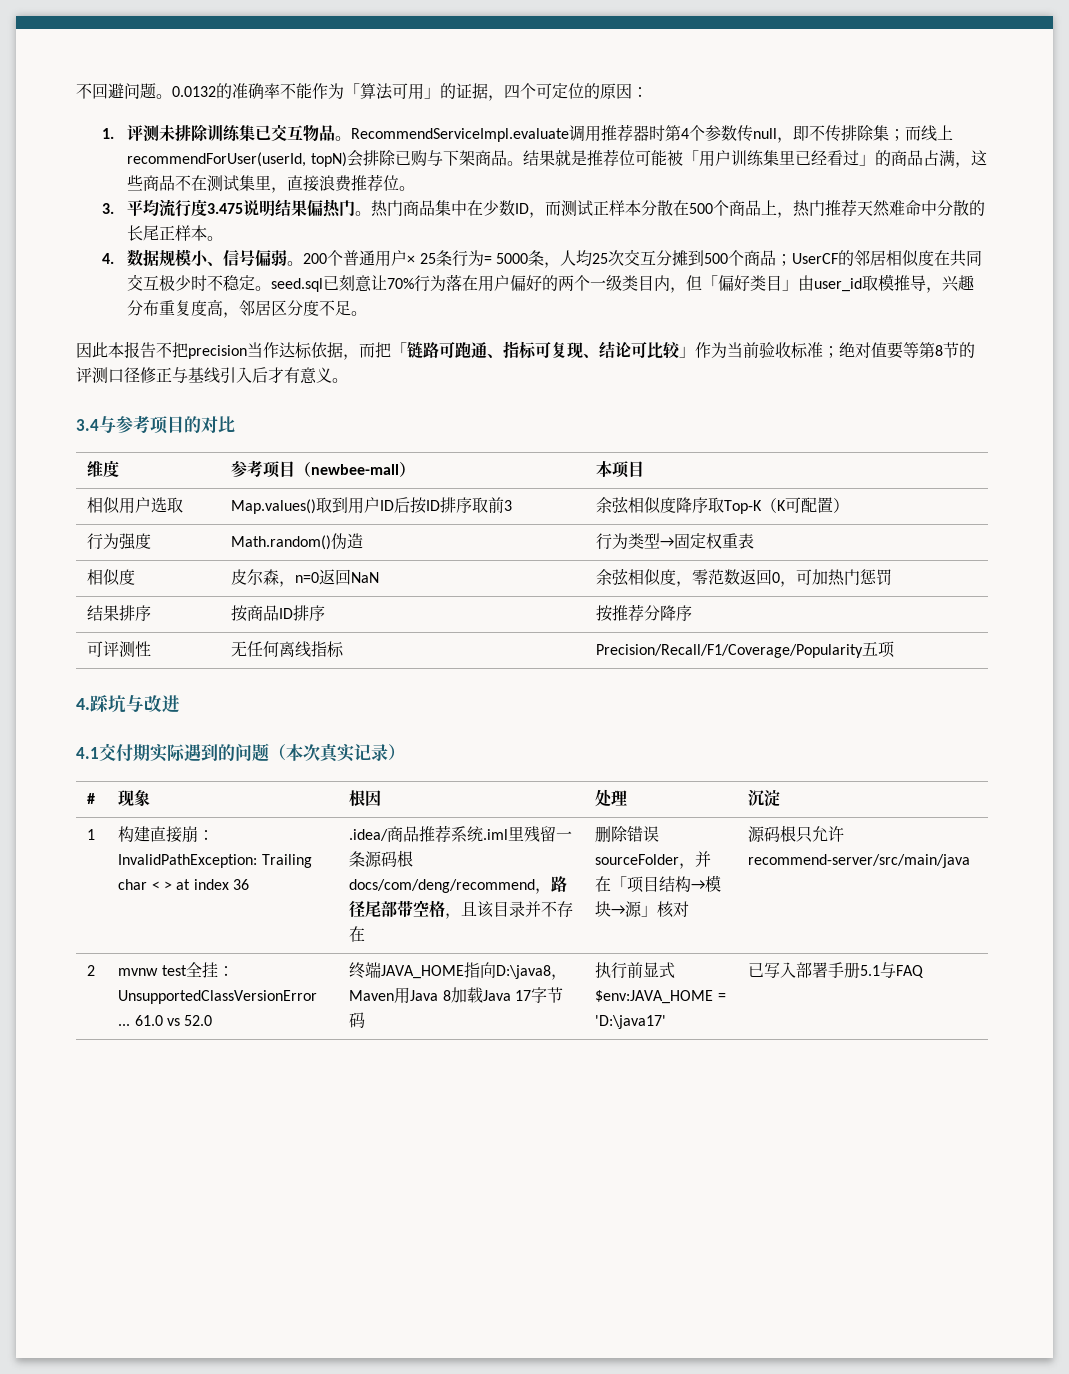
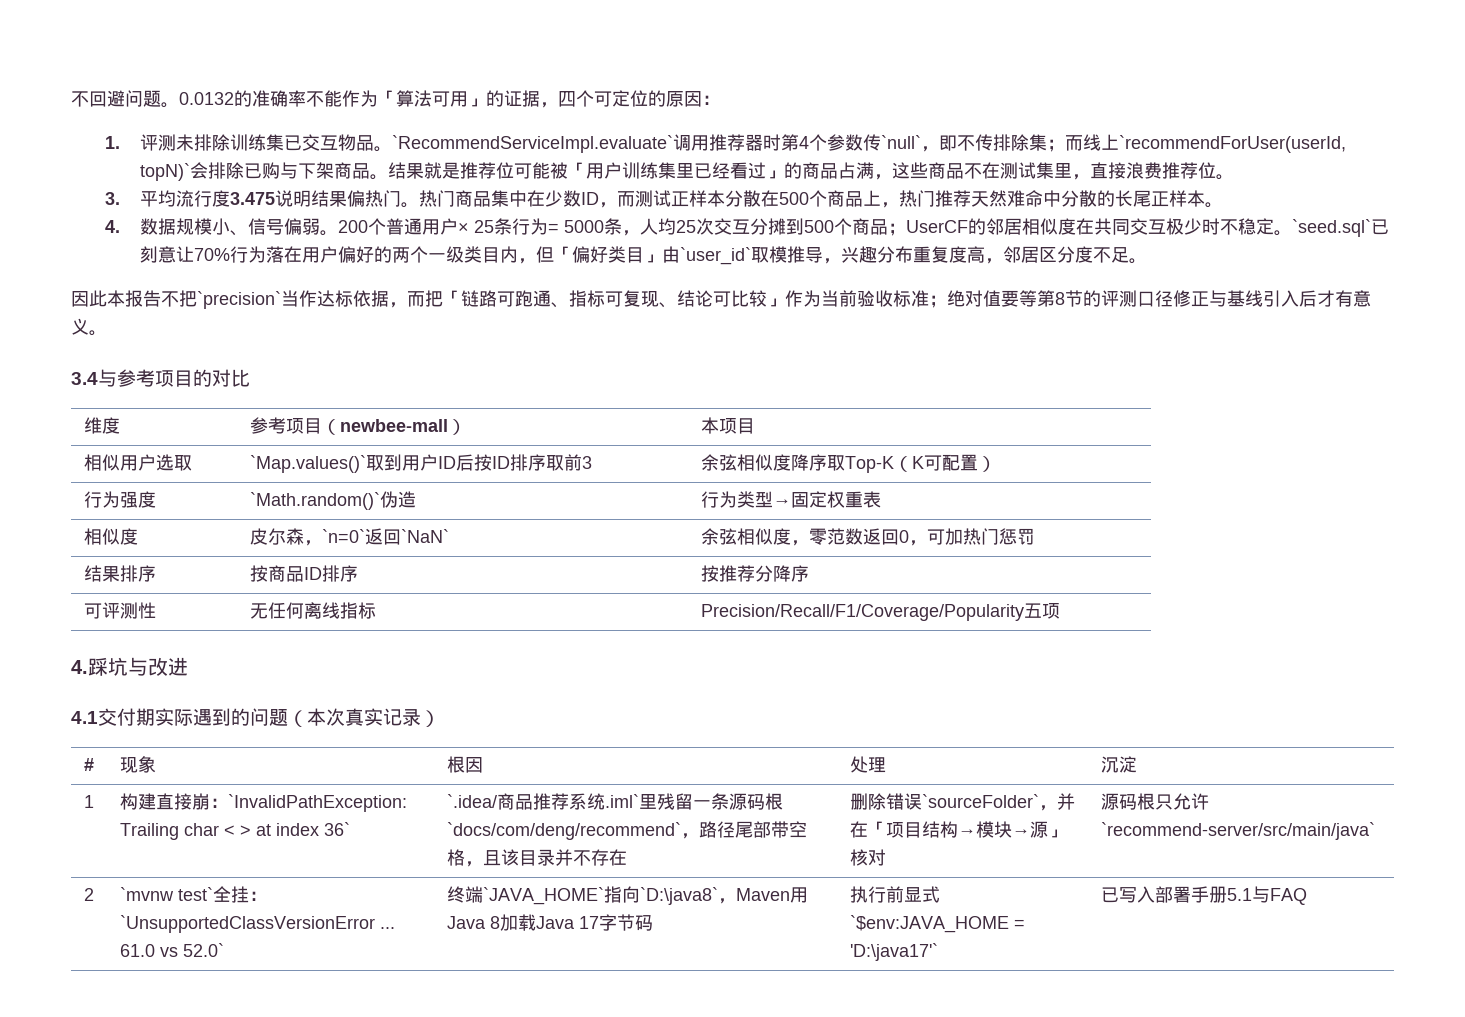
- RecommendServiceImpl.evaluate调用推荐器时第4个参数传null，即不传排除集；而线上recommendForUser(userId, topN)会排除已购与下架商品。
+ `RecommendServiceImpl.evaluate`调用推荐器时第4个参数传`null`，即不传排除集；而线上`recommendForUser(userId, topN)`会排除已购与下架商品。
- 200个普通用户× 25条行为= 5000条，人均25次交互分摊到500个商品；UserCF的邻居相似度在共同交互极少时不稳定。seed.sql已刻意让70%行为落在用户偏好的两个一级类目内，但「偏好类目」由user_id取模推导，兴趣分布重复度高，邻居区分度不足。
+ 200个普通用户× 25条行为= 5000条，人均25次交互分摊到500个商品；UserCF的邻居相似度在共同交互极少时不稳定。`seed.sql`已刻意让70%行为落在用户偏好的两个一级类目内，但「偏好类目」由`user_id`取模推导，兴趣分布重复度高，邻居区分度不足。
- 因此本报告不把precision当作达标依据，而把「链路可跑通、指标可复现、结论可比较」作为当前验收标准；绝对值要等第8节的评测口径修正与基线引入后才有意义。
+ 因此本报告不把`precision`当作达标依据，而把「链路可跑通、指标可复现、结论可比较」作为当前验收标准；绝对值要等第8节的评测口径修正与基线引入后才有意义。
- 相似用户选取 | Map.values()取到用户ID后按ID排序取前3 | 余弦相似度降序取Top-K（K可配置）
+ 相似用户选取 | `Map.values()`取到用户ID后按ID排序取前3 | 余弦相似度降序取Top-K（K可配置）
- 行为强度 | Math.random()伪造 | 行为类型→固定权重表
+ 行为强度 | `Math.random()`伪造 | 行为类型→固定权重表
- 相似度 | 皮尔森，n=0返回NaN | 余弦相似度，零范数返回0，可加热门惩罚
+ 相似度 | 皮尔森，`n=0`返回`NaN` | 余弦相似度，零范数返回0，可加热门惩罚
- 构建直接崩：InvalidPathException: Trailing char < > at index 36 | .idea/商品推荐系统.iml里残留一条源码根docs/com/deng/recommend，路径尾部带空格，且该目录并不存在
+ 构建直接崩：`InvalidPathException: Trailing char < > at index 36` | `.idea/商品推荐系统.iml`里残留一条源码根`docs/com/deng/recommend`，路径尾部带空格，且该目录并不存在
- 删除错误sourceFolder，并在「项目结构→模块→源」核对
+ 删除错误`sourceFolder`，并在「项目结构→模块→源」核对
- 源码根只允许recommend-server/src/main/java
+ 源码根只允许`recommend-server/src/main/java`
- 2 | mvnw test全挂：UnsupportedClassVersionError ... 61.0 vs 52.0 | 终端JAVA_HOME指向D:\java8，Maven用Java 8加载Java 17字节码 | 执行前显式$env:JAVA_HOME = 'D:\java17' | 已写入部署手册5.1与FAQ
+ 2 | `mvnw test`全挂：`UnsupportedClassVersionError ... 61.0 vs 52.0` | 终端`JAVA_HOME`指向`D:\java8`，Maven用Java 8加载Java 17字节码 | 执行前显式`$env:JAVA_HOME = 'D:\java17'` | 已写入部署手册5.1与FAQ

